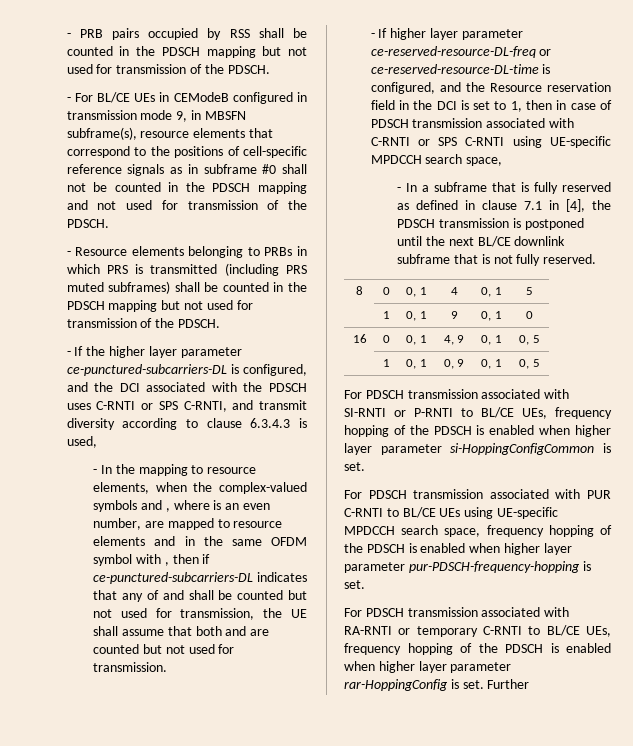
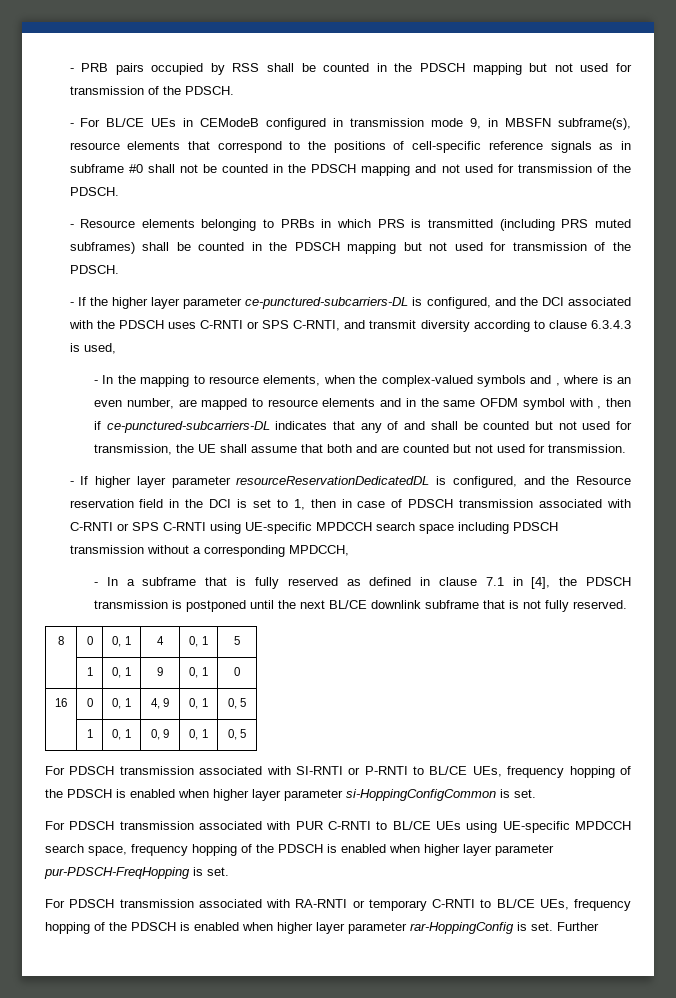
- - If higher layer parameter ce-reserved-resource-DL-freq or ce-reserved-resource-DL-time is configured, and the Resource reservation field in the DCI is set to 1, then in case of PDSCH transmission associated with C-RNTI or SPS C-RNTI using UE-specific MPDCCH search space,
+ - If higher layer parameter resourceReservationDedicatedDL is configured, and the Resource reservation field in the DCI is set to 1, then in case of PDSCH transmission associated with C-RNTI or SPS C-RNTI using UE-specific MPDCCH search space including PDSCH transmission without a corresponding MPDCCH,
- For PDSCH transmission associated with PUR C-RNTI to BL/CE UEs using UE-specific MPDCCH search space, frequency hopping of the PDSCH is enabled when higher layer parameter pur-PDSCH-frequency-hopping is set.
+ For PDSCH transmission associated with PUR C-RNTI to BL/CE UEs using UE-specific MPDCCH search space, frequency hopping of the PDSCH is enabled when higher layer parameter pur-PDSCH-FreqHopping is set.

